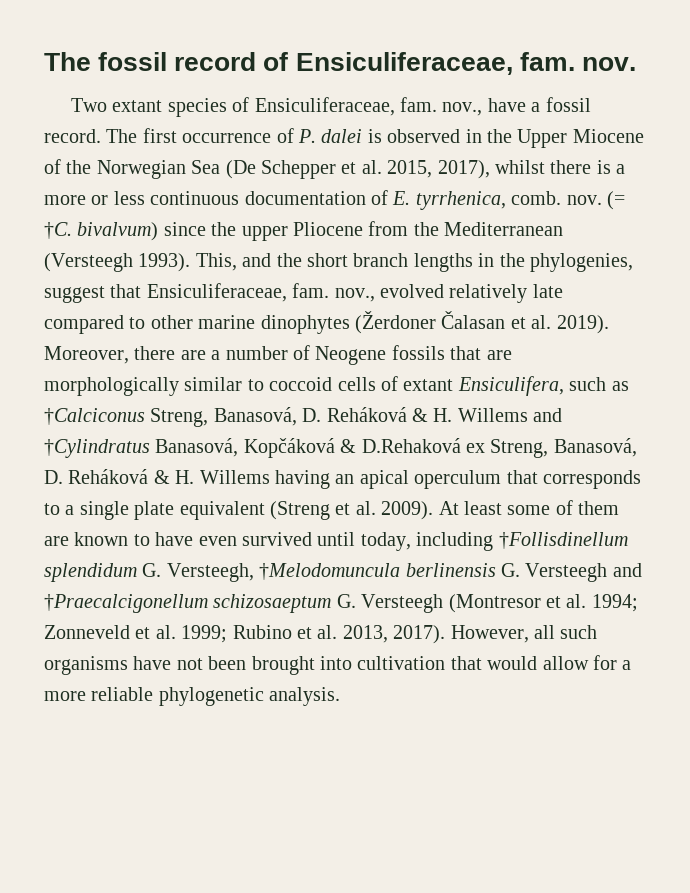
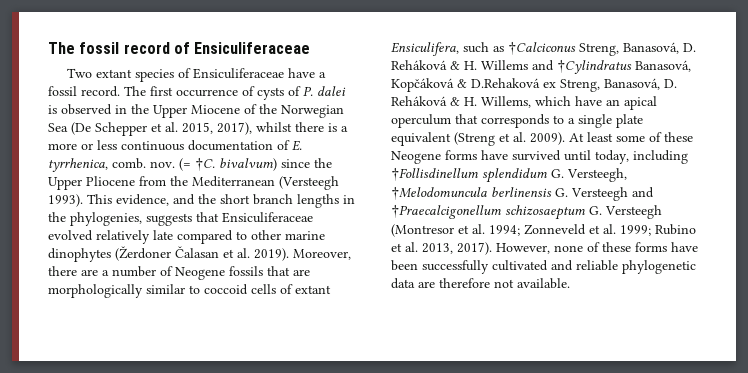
- The fossil record of Ensiculiferaceae, fam. nov.
+ The fossil record of Ensiculiferaceae
- Two extant species of Ensiculiferaceae, fam. nov., have a fossil record.
+ Two extant species of Ensiculiferaceae have a fossil record.
- The first occurrence of P. dalei is observed in the Upper Miocene of the Norwegian Sea (De Schepper et al. 2015, 2017), whilst there is a more or less continuous documentation of E. tyrrhenica, comb. nov.
+ The first occurrence of cysts of P. dalei is observed in the Upper Miocene of the Norwegian Sea (De Schepper et al. 2015, 2017), whilst there is a more or less continuous documentation of E. tyrrhenica, comb. nov.
- (= †C. bivalvum) since the upper Pliocene from the Mediterranean (Versteegh 1993).
+ (= †C. bivalvum) since the Upper Pliocene from the Mediterranean (Versteegh 1993).
- This, and the short branch lengths in the phylogenies, suggest that Ensiculiferaceae, fam. nov., evolved relatively late compared to other marine dinophytes (Žerdoner Čalasan et al. 2019).
+ This evidence, and the short branch lengths in the phylogenies, suggests that Ensiculiferaceae evolved relatively late compared to other marine dinophytes (Žerdoner Čalasan et al. 2019).
- Moreover, there are a number of Neogene fossils that are morphologically similar to coccoid cells of extant Ensiculifera, such as †Calciconus Streng, Banasová, D. Reháková & H. Willems and †Cylindratus Banasová, Kopčáková & D.Rehaková ex Streng, Banasová, D. Reháková & H. Willems having an apical operculum that corresponds to a single plate equivalent (Streng et al. 2009).
+ Moreover, there are a number of Neogene fossils that are morphologically similar to coccoid cells of extant Ensiculifera, such as †Calciconus Streng, Banasová, D. Reháková & H. Willems and †Cylindratus Banasová, Kopčáková & D.Rehaková ex Streng, Banasová, D. Reháková & H. Willems, which have an apical operculum that corresponds to a single plate equivalent (Streng et al. 2009).
- At least some of them are known to have even survived until today, including †Follisdinellum splendidum G. Versteegh, †Melodomuncula berlinensis G. Versteegh and †Praecalcigonellum schizosaeptum G. Versteegh (Montresor et al. 1994; Zonneveld et al. 1999; Rubino et al. 2013, 2017).
+ At least some of these Neogene forms have survived until today, including †Follisdinellum splendidum G. Versteegh, †Melodomuncula berlinensis G. Versteegh and †Praecalcigonellum schizosaeptum G. Versteegh (Montresor et al. 1994; Zonneveld et al. 1999; Rubino et al. 2013, 2017).
- However, all such organisms have not been brought into cultivation that would allow for a more reliable phylogenetic analysis.
+ However, none of these forms have been successfully cultivated and reliable phylogenetic data are therefore not available.

